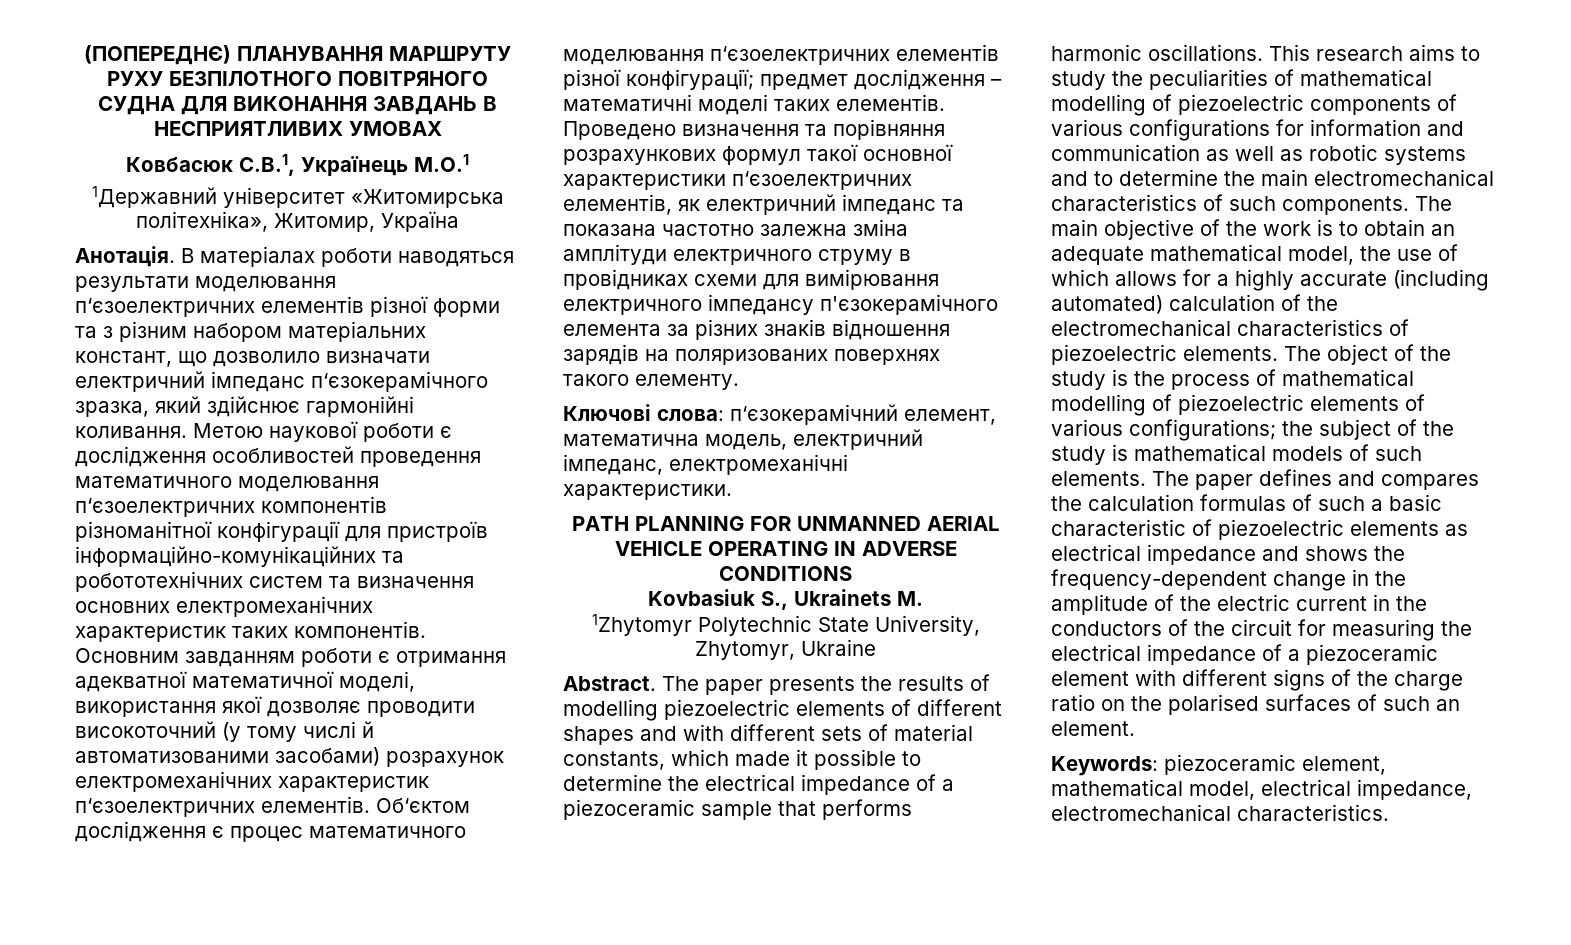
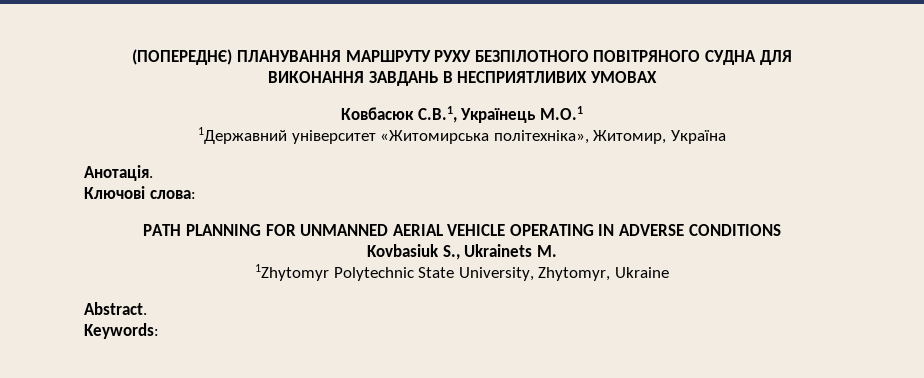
- Анотація. В матеріалах роботи наводяться результати моделювання п‘єзоелектричних елементів різної форми та з різним набором матеріальних констант, що дозволило визначати електричний імпеданс п‘єзокерамічного зразка, який здійснює гармонійні коливання. Метою наукової роботи є дослідження особливостей проведення математичного моделювання п‘єзоелектричних компонентів різноманітної конфігурації для пристроїв інформаційно-комунікаційних та робототехнічних систем та визначення основних електромеханічних характеристик таких компонентів. Основним завданням роботи є отримання адекватної математичної моделі, використання якої дозволяє проводити високоточний (у тому числі й автоматизованими засобами) розрахунок електромеханічних характеристик п‘єзоелектричних елементів. Об‘єктом дослідження є процес математичного моделювання п‘єзоелектричних елементів різної конфігурації; предмет дослідження – математичні моделі таких елементів. Проведено визначення та порівняння розрахункових формул такої основної характеристики п‘єзоелектричних елементів, як електричний імпеданс та показана частотно залежна зміна амплітуди електричного струму в провідниках схеми для вимірювання електричного імпедансу п'єзокерамічного елемента за різних знаків відношення зарядів на поляризованих поверхнях такого елементу.
- Ключові слова: п‘єзокерамічний елемент, математична модель, електричний імпеданс, електромеханічні характеристики.
+ Анотація.
+ Ключові слова:
- Abstract. The paper presents the results of modelling piezoelectric elements of different shapes and with different sets of material constants, which made it possible to determine the electrical impedance of a piezoceramic sample that performs harmonic oscillations. This research aims to study the peculiarities of mathematical modelling of piezoelectric components of various configurations for information and communication as well as robotic systems and to determine the main electromechanical characteristics of such components. The main objective of the work is to obtain an adequate mathematical model, the use of which allows for a highly accurate (including automated) calculation of the electromechanical characteristics of piezoelectric elements. The object of the study is the process of mathematical modelling of piezoelectric elements of various configurations; the subject of the study is mathematical models of such elements. The paper defines and compares the calculation formulas of such a basic characteristic of piezoelectric elements as electrical impedance and shows the frequency-dependent change in the amplitude of the electric current in the conductors of the circuit for measuring the electrical impedance of a piezoceramic element with different signs of the charge ratio on the polarised surfaces of such an element.
- Keywords: piezoceramic element, mathematical model, electrical impedance, electromechanical characteristics.
+ Abstract.
+ Keywords:

